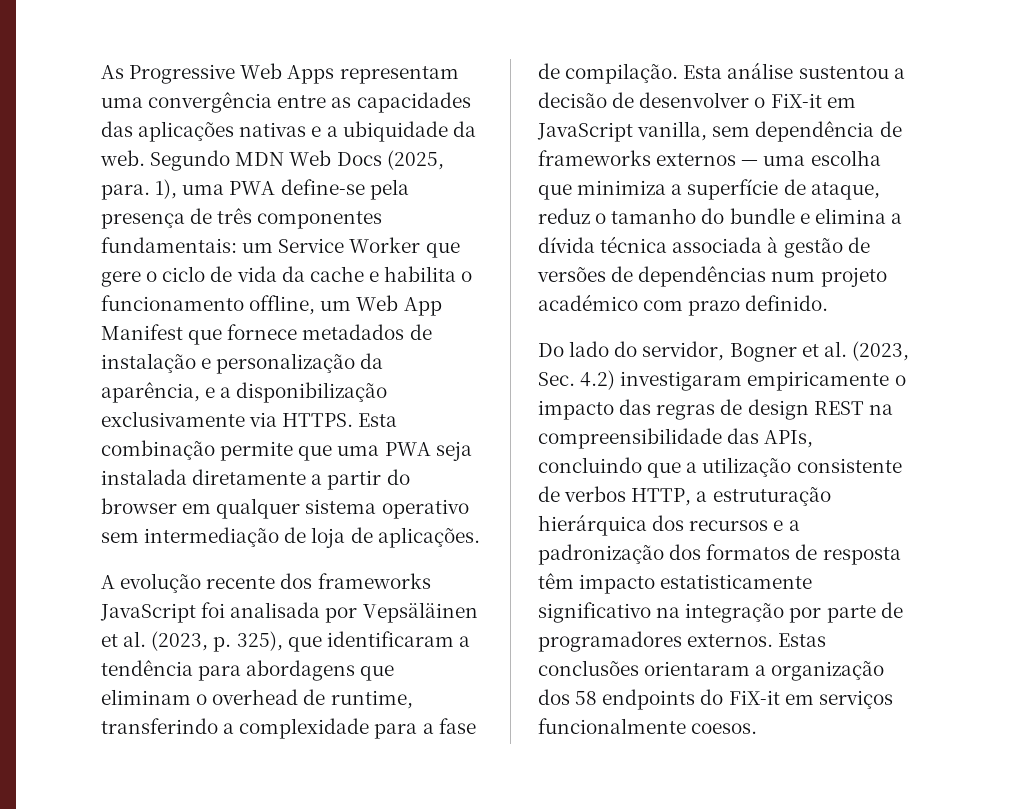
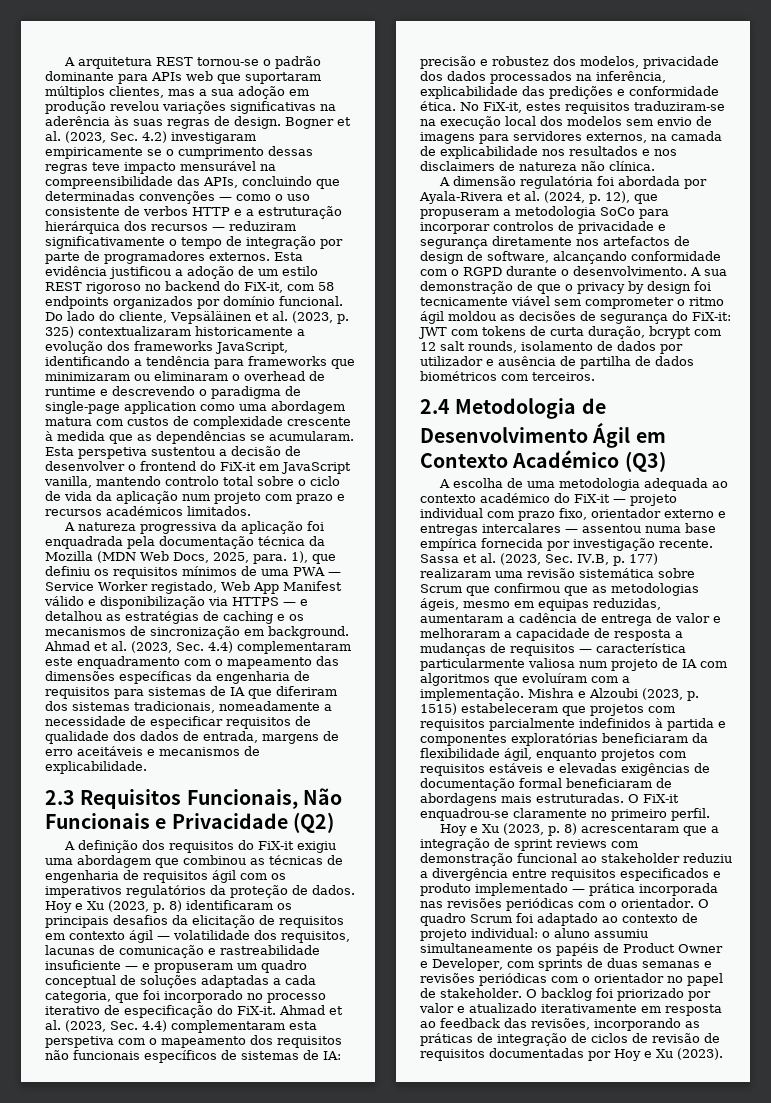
- As Progressive Web Apps representam uma convergência entre as capacidades das aplicações nativas e a ubiquidade da web. Segundo MDN Web Docs (2025, para. 1), uma PWA define-se pela presença de três componentes fundamentais: um Service Worker que gere o ciclo de vida da cache e habilita o funcionamento offline, um Web App Manifest que fornece metadados de instalação e personalização da aparência, e a disponibilização exclusivamente via HTTPS. Esta combinação permite que uma PWA seja instalada diretamente a partir do browser em qualquer sistema operativo sem intermediação de loja de aplicações.
- A evolução recente dos frameworks JavaScript foi analisada por Vepsäläinen et al. (2023, p. 325), que identificaram a tendência para abordagens que eliminam o overhead de runtime, transferindo a complexidade para a fase de compilação. Esta análise sustentou a decisão de desenvolver o FiX-it em JavaScript vanilla, sem dependência de frameworks externos — uma escolha que minimiza a superfície de ataque, reduz o tamanho do bundle e elimina a dívida técnica associada à gestão de versões de dependências num projeto académico com prazo definido.
- Do lado do servidor, Bogner et al. (2023, Sec. 4.2) investigaram empiricamente o impacto das regras de design REST na compreensibilidade das APIs, concluindo que a utilização consistente de verbos HTTP, a estruturação hierárquica dos recursos e a padronização dos formatos de resposta têm impacto estatisticamente significativo na integração por parte de programadores externos.
+ A arquitetura REST tornou-se o padrão dominante para APIs web que suportaram múltiplos clientes, mas a sua adoção em produção revelou variações significativas na aderência às suas regras de design. Bogner et al. (2023, Sec. 4.2) investigaram empiricamente se o cumprimento dessas regras teve impacto mensurável na compreensibilidade das APIs, concluindo que determinadas convenções — como o uso consistente de verbos HTTP e a estruturação hierárquica dos recursos — reduziram significativamente o tempo de integração por parte de programadores externos.
- Estas conclusões orientaram a organização dos 58 endpoints do FiX-it em serviços funcionalmente coesos.
+ Esta evidência justificou a adoção de um estilo REST rigoroso no backend do FiX-it, com 58 endpoints organizados por domínio funcional. Do lado do cliente, Vepsäläinen et al. (2023, p. 325) contextualizaram historicamente a evolução dos frameworks JavaScript, identificando a tendência para frameworks que minimizaram ou eliminaram o overhead de runtime e descrevendo o paradigma de single-page application como uma abordagem matura com custos de complexidade crescente à medida que as dependências se acumularam. Esta perspetiva sustentou a decisão de desenvolver o frontend do FiX-it em JavaScript vanilla, mantendo controlo total sobre o ciclo de vida da aplicação num projeto com prazo e recursos académicos limitados.
+ A natureza progressiva da aplicação foi enquadrada pela documentação técnica da Mozilla (MDN Web Docs, 2025, para. 1), que definiu os requisitos mínimos de uma PWA — Service Worker registado, Web App Manifest válido e disponibilização via HTTPS — e detalhou as estratégias de caching e os mecanismos de sincronização em background. Ahmad et al. (2023, Sec. 4.4) complementaram este enquadramento com o mapeamento das dimensões específicas da engenharia de requisitos para sistemas de IA que diferiram dos sistemas tradicionais, nomeadamente a necessidade de especificar requisitos de qualidade dos dados de entrada, margens de erro aceitáveis e mecanismos de explicabilidade.
+ 2.3 Requisitos Funcionais, Não Funcionais e Privacidade (Q2)
+ A definição dos requisitos do FiX-it exigiu uma abordagem que combinou as técnicas de engenharia de requisitos ágil com os imperativos regulatórios da proteção de dados. Hoy e Xu (2023, p. 8) identificaram os principais desafios da elicitação de requisitos em contexto ágil — volatilidade dos requisitos, lacunas de comunicação e rastreabilidade insuficiente — e propuseram um quadro conceptual de soluções adaptadas a cada categoria, que foi incorporado no processo iterativo de especificação do FiX-it. Ahmad et al. (2023, Sec. 4.4) complementaram esta perspetiva com o mapeamento dos requisitos não funcionais específicos de sistemas de IA: precisão e robustez dos modelos, privacidade dos dados processados na inferência, explicabilidade das predições e conformidade ética. No FiX-it, estes requisitos traduziram-se na execução local dos modelos sem envio de imagens para servidores externos, na camada de explicabilidade nos resultados e nos disclaimers de natureza não clínica.
+ A dimensão regulatória foi abordada por Ayala-Rivera et al. (2024, p. 12), que propuseram a metodologia SoCo para incorporar controlos de privacidade e segurança diretamente nos artefactos de design de software, alcançando conformidade com o RGPD durante o desenvolvimento. A sua demonstração de que o privacy by design foi tecnicamente viável sem comprometer o ritmo ágil moldou as decisões de segurança do FiX-it: JWT com tokens de curta duração, bcrypt com 12 salt rounds, isolamento de dados por utilizador e ausência de partilha de dados biométricos com terceiros.
+ 2.4 Metodologia de Desenvolvimento Ágil em Contexto Académico (Q3)
+ A escolha de uma metodologia adequada ao contexto académico do FiX-it — projeto individual com prazo fixo, orientador externo e entregas intercalares — assentou numa base empírica fornecida por investigação recente. Sassa et al. (2023, Sec. IV.B, p. 177) realizaram uma revisão sistemática sobre Scrum que confirmou que as metodologias ágeis, mesmo em equipas reduzidas, aumentaram a cadência de entrega de valor e melhoraram a capacidade de resposta a mudanças de requisitos — característica particularmente valiosa num projeto de IA com algoritmos que evoluíram com a implementação. Mishra e Alzoubi (2023, p. 1515) estabeleceram que projetos com requisitos parcialmente indefinidos à partida e componentes exploratórias beneficiaram da flexibilidade ágil, enquanto projetos com requisitos estáveis e elevadas exigências de documentação formal beneficiaram de abordagens mais estruturadas. O FiX-it enquadrou-se claramente no primeiro perfil.
+ Hoy e Xu (2023, p. 8) acrescentaram que a integração de sprint reviews com demonstração funcional ao stakeholder reduziu a divergência entre requisitos especificados e produto implementado — prática incorporada nas revisões periódicas com o orientador. O quadro Scrum foi adaptado ao contexto de projeto individual: o aluno assumiu simultaneamente os papéis de Product Owner e Developer, com sprints de duas semanas e revisões periódicas com o orientador no papel de stakeholder. O backlog foi priorizado por valor e atualizado iterativamente em resposta ao feedback das revisões, incorporando as práticas de integração de ciclos de revisão de requisitos documentadas por Hoy e Xu (2023).

